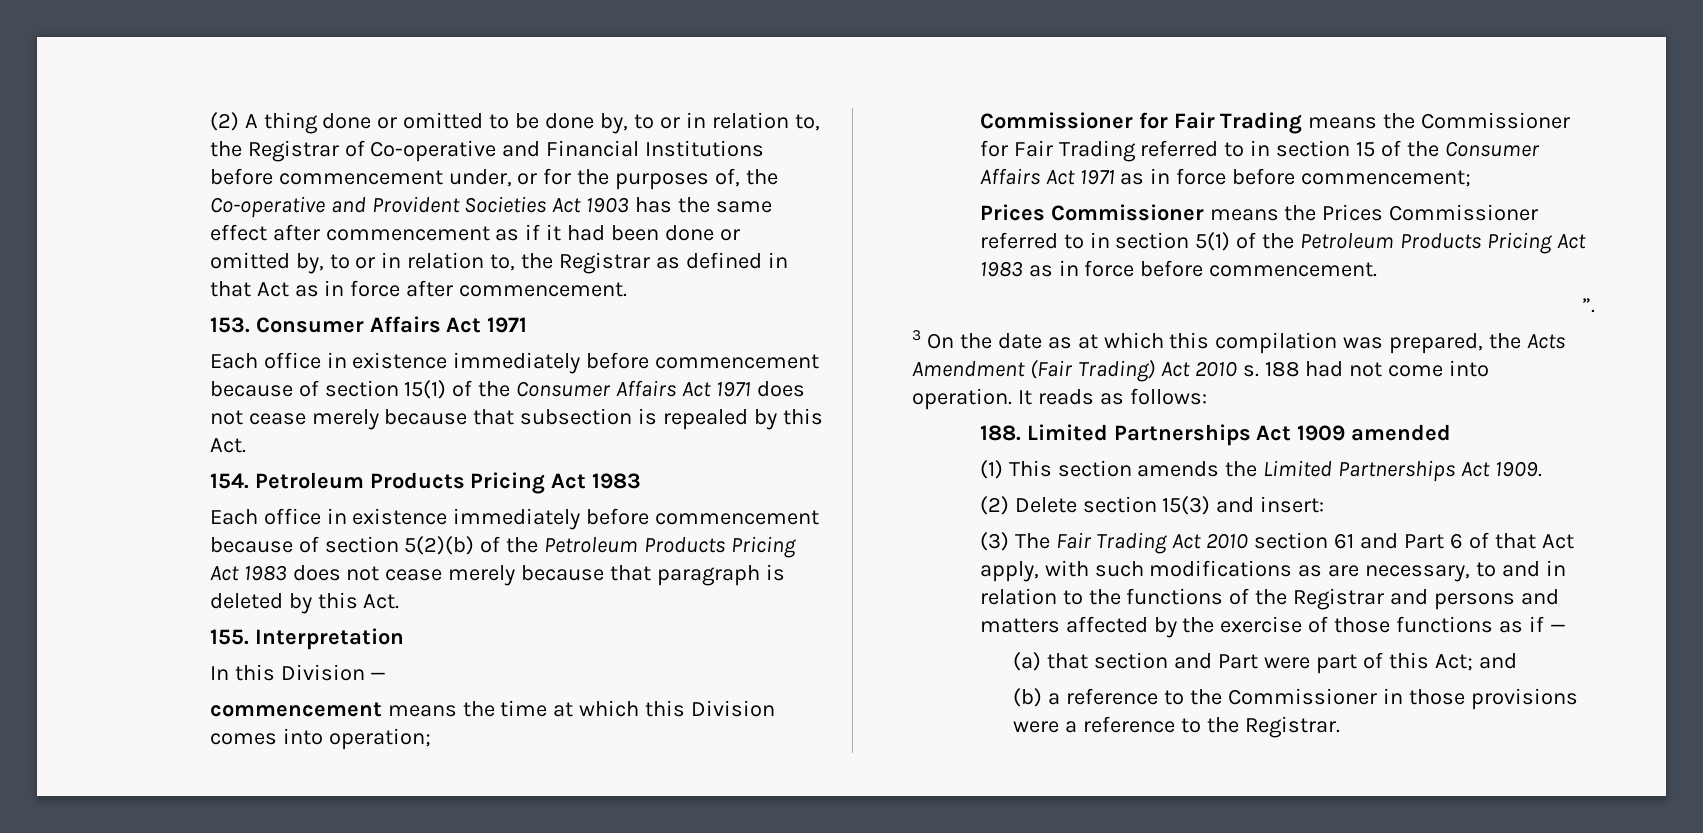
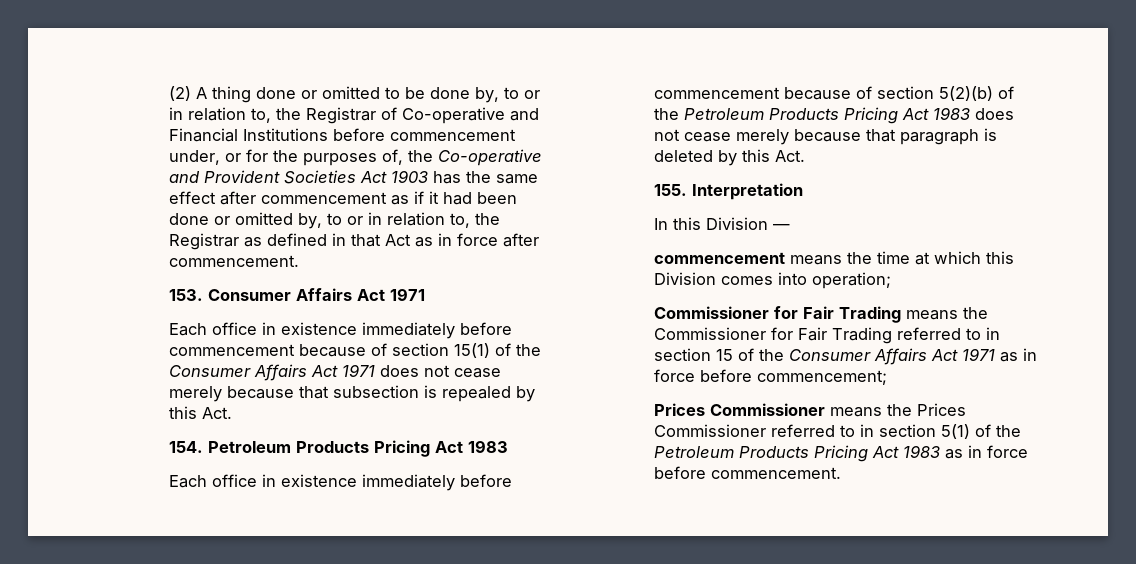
- ”.
- 3 On the date as at which this compilation was prepared, the Acts Amendment (Fair Trading) Act 2010 s. 188 had not come into operation. It reads as follows:
- 188. Limited Partnerships Act 1909 amended
- (1) This section amends the Limited Partnerships Act 1909.
- (2) Delete section 15(3) and insert:
- (3) The Fair Trading Act 2010 section 61 and Part 6 of that Act apply, with such modifications as are necessary, to and in relation to the functions of the Registrar and persons and matters affected by the exercise of those functions as if —
- (a) that section and Part were part of this Act; and
- (b) a reference to the Commissioner in those provisions were a reference to the Registrar.

